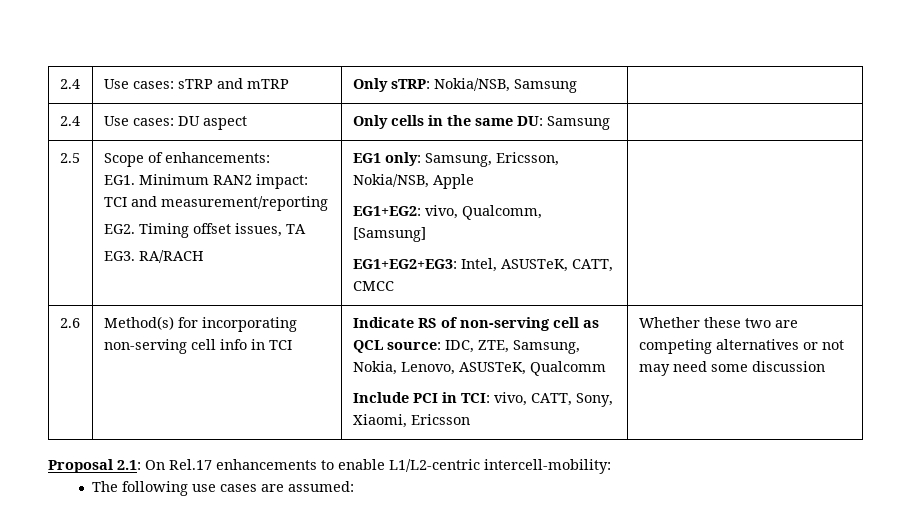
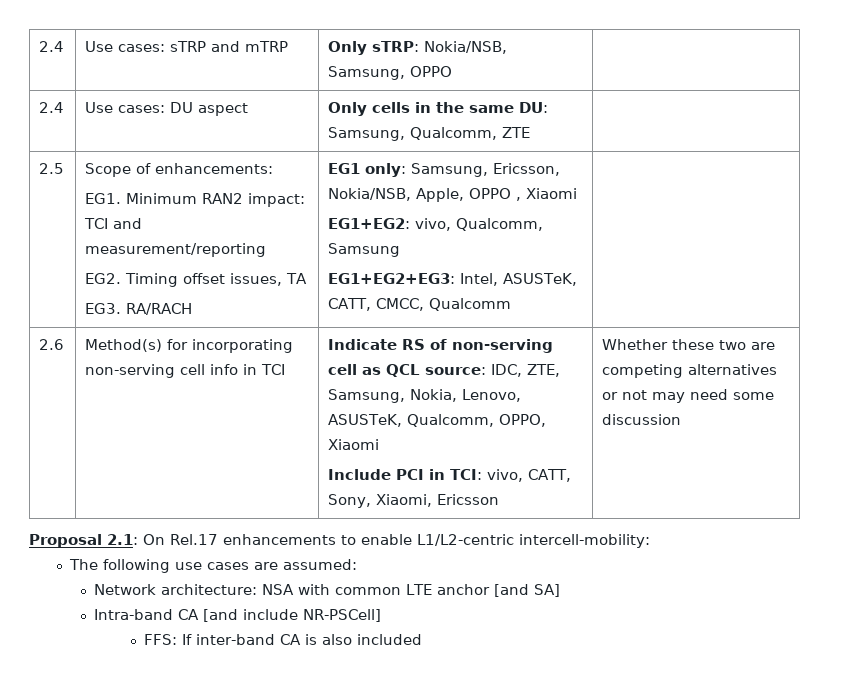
- 2.4 | Use cases: sTRP and mTRP | Only sTRP: Nokia/NSB, Samsung |
+ 2.4 | Use cases: sTRP and mTRP | Only sTRP: Nokia/NSB, Samsung, OPPO |
- 2.4 | Use cases: DU aspect | Only cells in the same DU: Samsung |
+ 2.4 | Use cases: DU aspect | Only cells in the same DU: Samsung, Qualcomm, ZTE |
  2.5 | Scope of enhancements:
  EG1. Minimum RAN2 impact: TCI and measurement/reporting
  EG2. Timing offset issues, TA
- EG3. RA/RACH | EG1 only: Samsung, Ericsson, Nokia/NSB, Apple
- EG1+EG2: vivo, Qualcomm, [Samsung]
- EG1+EG2+EG3: Intel, ASUSTeK, CATT, CMCC |
+ EG3. RA/RACH | EG1 only: Samsung, Ericsson, Nokia/NSB, Apple, OPPO , Xiaomi
+ EG1+EG2: vivo, Qualcomm, Samsung
+ EG1+EG2+EG3: Intel, ASUSTeK, CATT, CMCC, Qualcomm |
- Indicate RS of non-serving cell as QCL source: IDC, ZTE, Samsung, Nokia, Lenovo, ASUSTeK, Qualcomm
+ Indicate RS of non-serving cell as QCL source: IDC, ZTE, Samsung, Nokia, Lenovo, ASUSTeK, Qualcomm, OPPO, Xiaomi
+ Network architecture: NSA with common LTE anchor [and SA]
+ Intra-band CA [and include NR-PSCell]
+ FFS: If inter-band CA is also included

